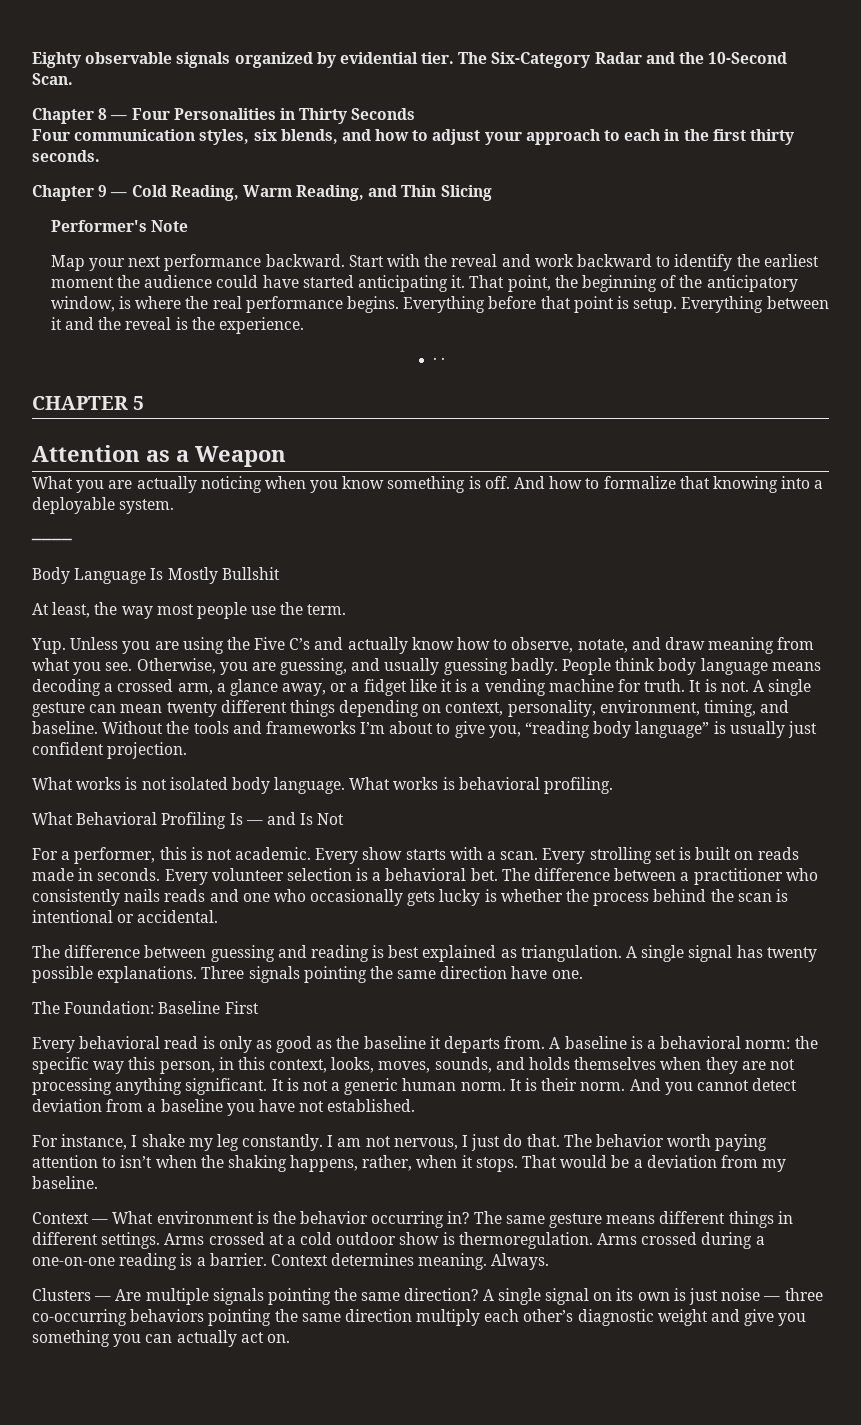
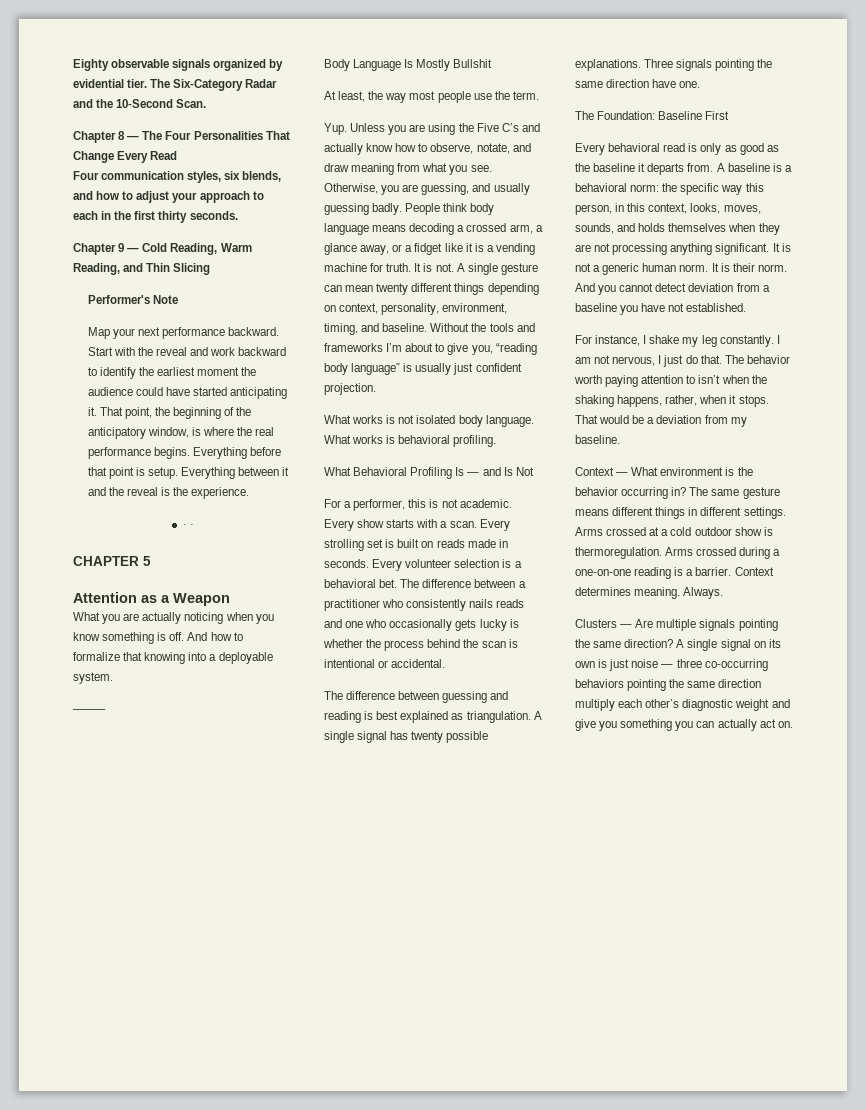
- Chapter 8 — Four Personalities in Thirty Seconds
+ Chapter 8 — The Four Personalities That Change Every Read

